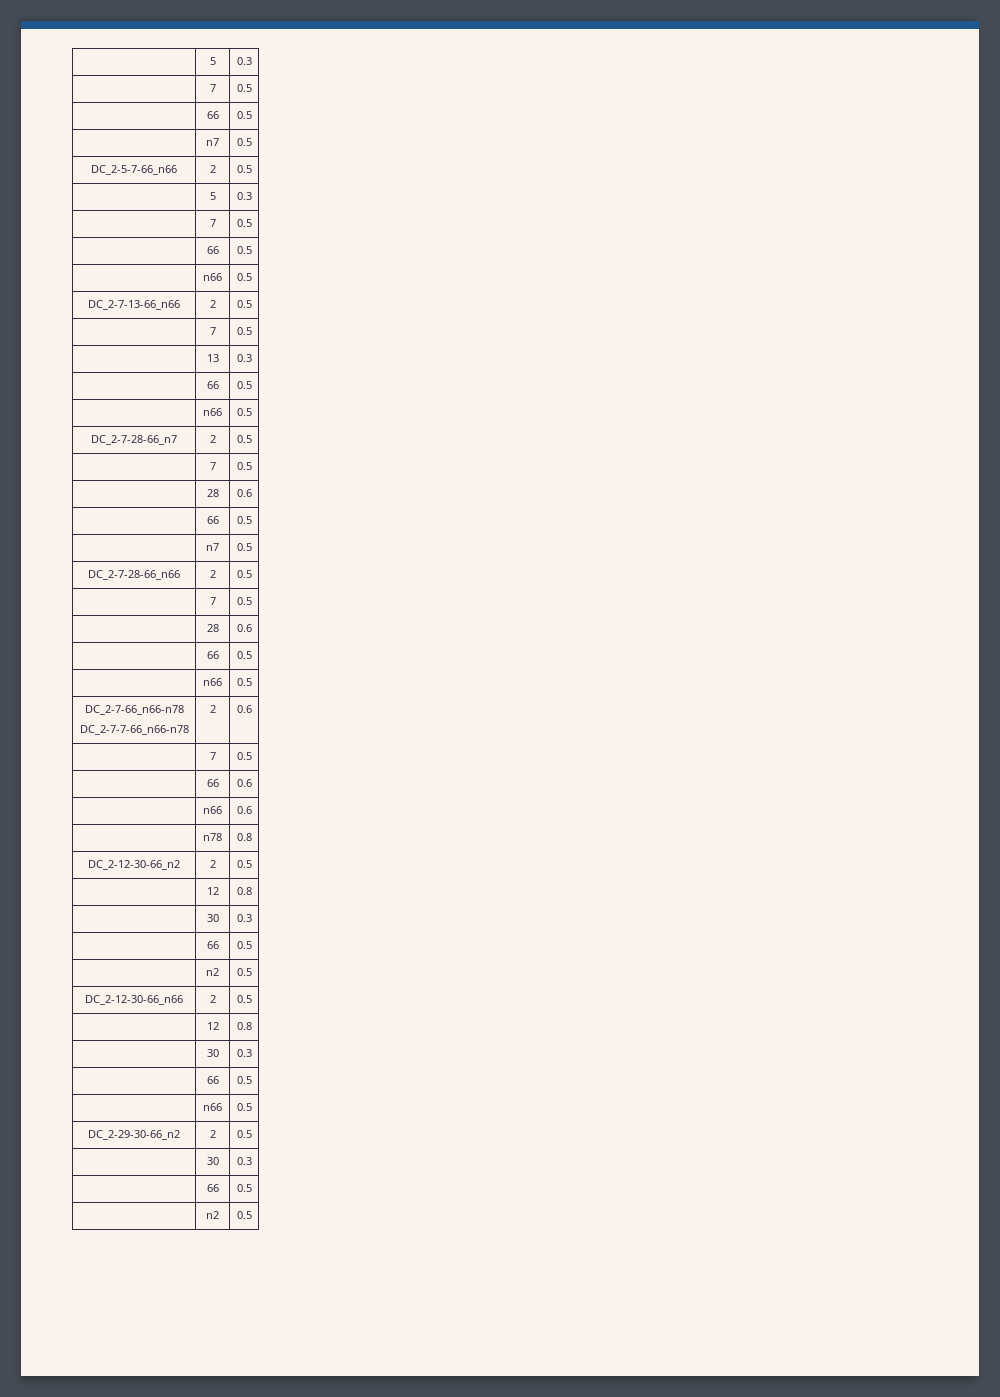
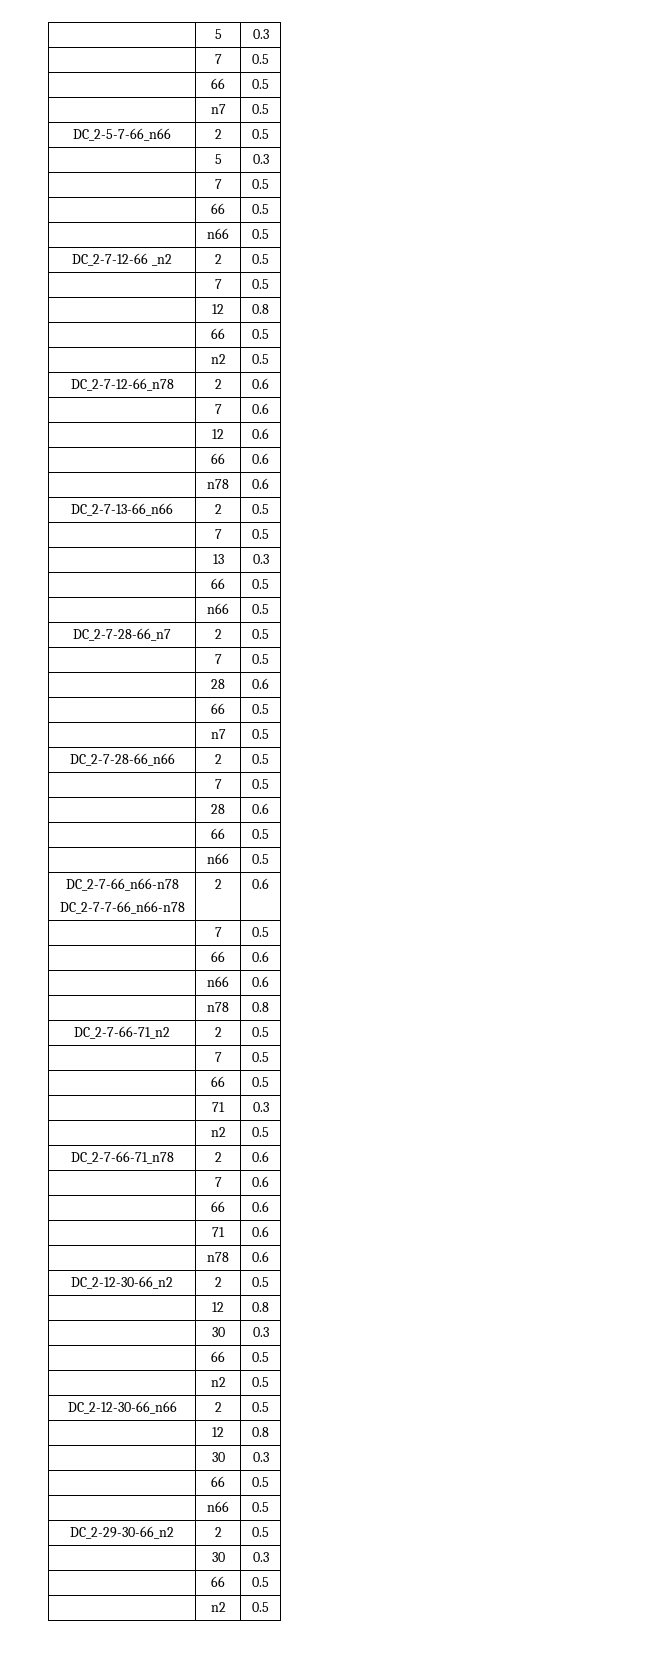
+ DC_2-7-12-66 _n2 | 2 | 0.5
+ | 7 | 0.5
+ | 12 | 0.8
+ | 66 | 0.5
+ | n2 | 0.5
+ DC_2-7-12-66_n78 | 2 | 0.6
+ | 7 | 0.6
+ | 12 | 0.6
+ | 66 | 0.6
+ | n78 | 0.6
+ DC_2-7-66-71_n2 | 2 | 0.5
+ | 7 | 0.5
+ | 66 | 0.5
+ | 71 | 0.3
+ | n2 | 0.5
+ DC_2-7-66-71_n78 | 2 | 0.6
+ | 7 | 0.6
+ | 66 | 0.6
+ | 71 | 0.6
+ | n78 | 0.6

